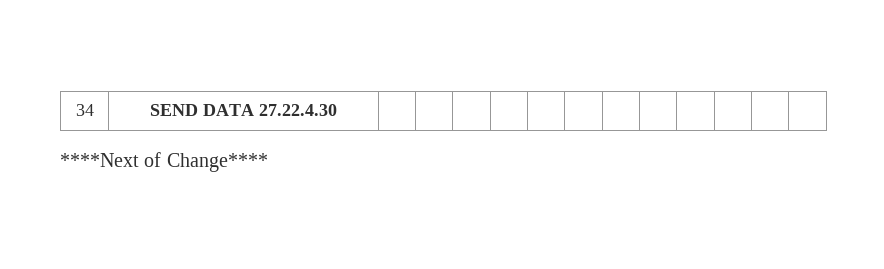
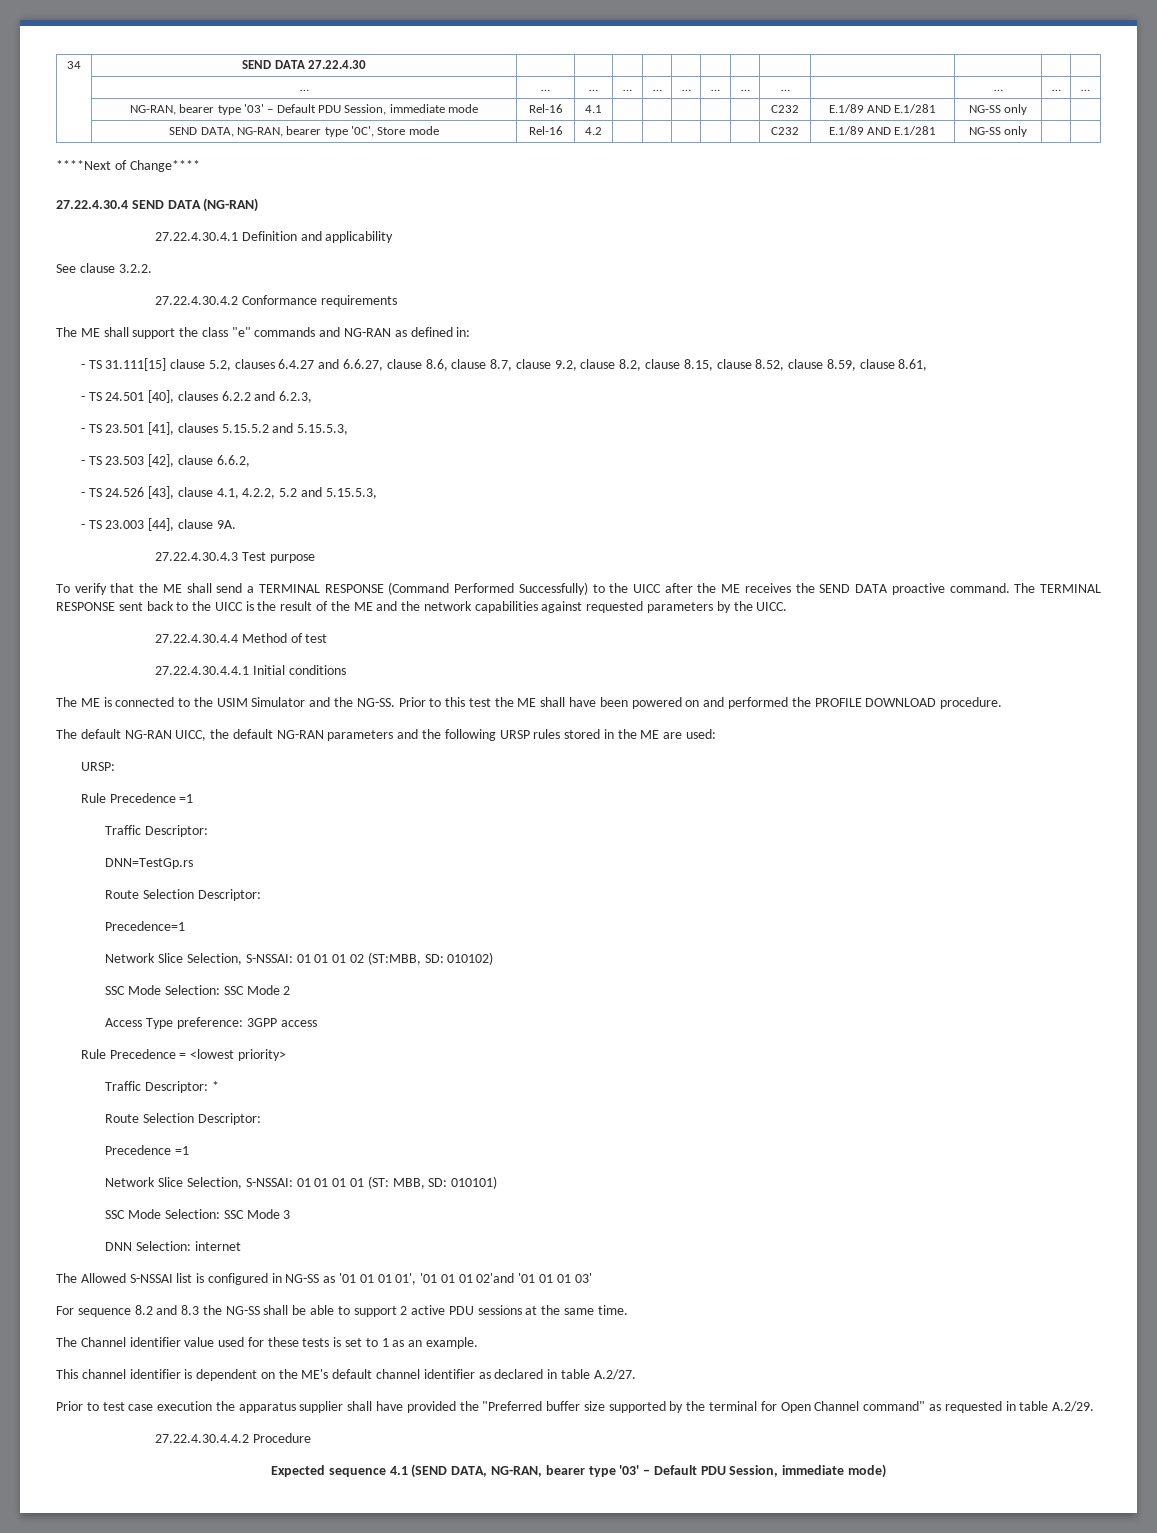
+ | … | … | … | … | … | … | … | … | … | | … | … | …
+ | NG-RAN, bearer type '03' – Default PDU Session, immediate mode | Rel-16 | 4.1 | | | | | | C232 | E.1/89 AND E.1/281 | NG-SS only | |
+ | SEND DATA, NG-RAN, bearer type '0C', Store mode | Rel-16 | 4.2 | | | | | | C232 | E.1/89 AND E.1/281 | NG-SS only | |
  ****Next of Change****
+ 27.22.4.30.4 SEND DATA (NG-RAN)
+ 27.22.4.30.4.1 Definition and applicability
+ See clause 3.2.2.
+ 27.22.4.30.4.2 Conformance requirements
+ The ME shall support the class "e" commands and NG-RAN as defined in:
+ - TS 31.111[15] clause 5.2, clauses 6.4.27 and 6.6.27, clause 8.6, clause 8.7, clause 9.2, clause 8.2, clause 8.15, clause 8.52, clause 8.59, clause 8.61,
+ - TS 24.501 [40], clauses 6.2.2 and 6.2.3,
+ - TS 23.501 [41], clauses 5.15.5.2 and 5.15.5.3,
+ - TS 23.503 [42], clause 6.6.2,
+ - TS 24.526 [43], clause 4.1, 4.2.2, 5.2 and 5.15.5.3,
+ - TS 23.003 [44], clause 9A.
+ 27.22.4.30.4.3 Test purpose
+ To verify that the ME shall send a TERMINAL RESPONSE (Command Performed Successfully) to the UICC after the ME receives the SEND DATA proactive command. The TERMINAL RESPONSE sent back to the UICC is the result of the ME and the network capabilities against requested parameters by the UICC.
+ 27.22.4.30.4.4 Method of test
+ 27.22.4.30.4.4.1 Initial conditions
+ The ME is connected to the USIM Simulator and the NG-SS. Prior to this test the ME shall have been powered on and performed the PROFILE DOWNLOAD procedure.
+ The default NG-RAN UICC, the default NG-RAN parameters and the following URSP rules stored in the ME are used:
+ URSP:
+ Rule Precedence =1
+ Traffic Descriptor:
+ DNN=TestGp.rs
+ Route Selection Descriptor:
+ Precedence=1
+ Network Slice Selection, S-NSSAI: 01 01 01 02 (ST:MBB, SD: 010102)
+ SSC Mode Selection: SSC Mode 2
+ Access Type preference: 3GPP access
+ Rule Precedence = <lowest priority>
+ Traffic Descriptor: *
+ Route Selection Descriptor:
+ Precedence =1
+ Network Slice Selection, S-NSSAI: 01 01 01 01 (ST: MBB, SD: 010101)
+ SSC Mode Selection: SSC Mode 3
+ DNN Selection: internet
+ The Allowed S-NSSAI list is configured in NG-SS as '01 01 01 01', '01 01 01 02'and '01 01 01 03'
+ For sequence 8.2 and 8.3 the NG-SS shall be able to support 2 active PDU sessions at the same time.
+ The Channel identifier value used for these tests is set to 1 as an example.
+ This channel identifier is dependent on the ME's default channel identifier as declared in table A.2/27.
+ Prior to test case execution the apparatus supplier shall have provided the "Preferred buffer size supported by the terminal for Open Channel command" as requested in table A.2/29.
+ 27.22.4.30.4.4.2 Procedure
+ Expected sequence 4.1 (SEND DATA, NG-RAN, bearer type '03' – Default PDU Session, immediate mode)

